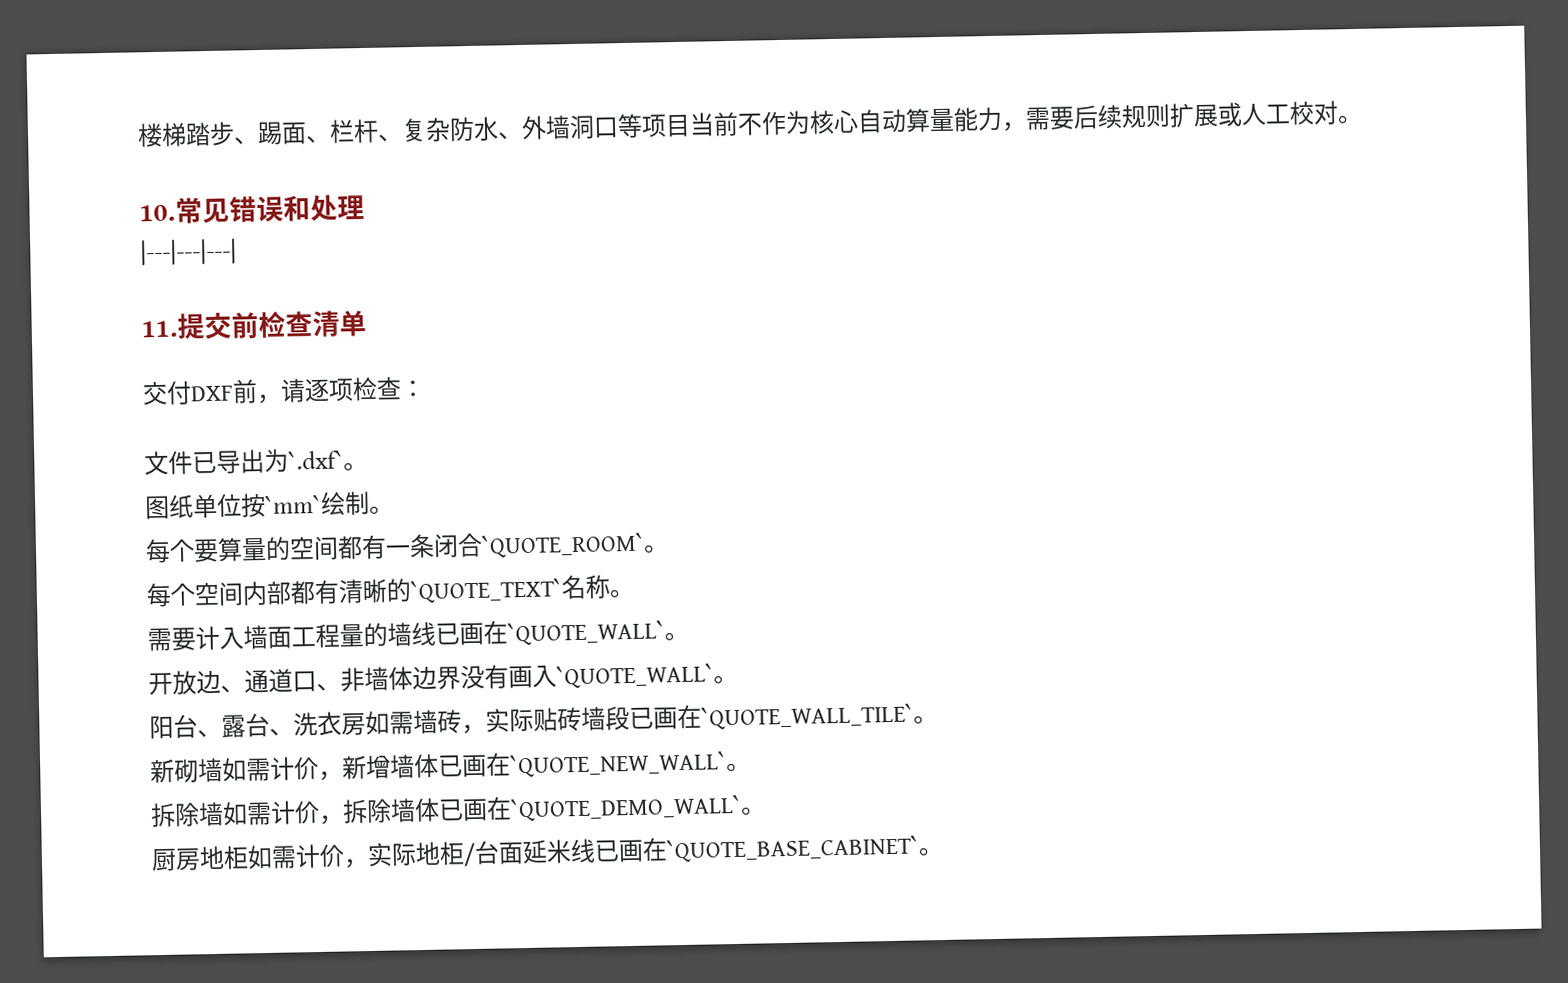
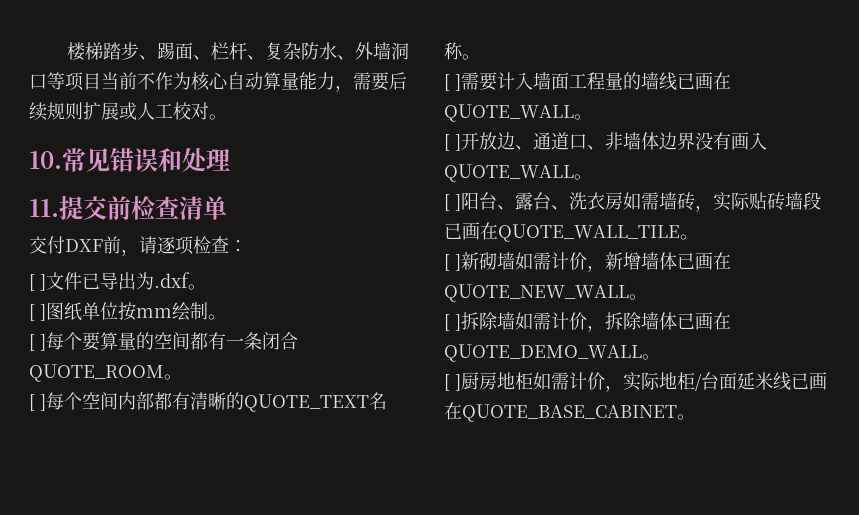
- |---|---|---|
- 文件已导出为`.dxf`。
- 图纸单位按`mm`绘制。
+ [ ]文件已导出为.dxf。
+ [ ]图纸单位按mm绘制。
- 每个要算量的空间都有一条闭合`QUOTE_ROOM`。
- 每个空间内部都有清晰的`QUOTE_TEXT`名称。
+ [ ]每个要算量的空间都有一条闭合QUOTE_ROOM。
+ [ ]每个空间内部都有清晰的QUOTE_TEXT名称。
- 需要计入墙面工程量的墙线已画在`QUOTE_WALL`。
- 开放边、通道口、非墙体边界没有画入`QUOTE_WALL`。
- 阳台、露台、洗衣房如需墙砖，实际贴砖墙段已画在`QUOTE_WALL_TILE`。
- 新砌墙如需计价，新增墙体已画在`QUOTE_NEW_WALL`。
- 拆除墙如需计价，拆除墙体已画在`QUOTE_DEMO_WALL`。
- 厨房地柜如需计价，实际地柜/台面延米线已画在`QUOTE_BASE_CABINET`。
+ [ ]需要计入墙面工程量的墙线已画在QUOTE_WALL。
+ [ ]开放边、通道口、非墙体边界没有画入QUOTE_WALL。
+ [ ]阳台、露台、洗衣房如需墙砖，实际贴砖墙段已画在QUOTE_WALL_TILE。
+ [ ]新砌墙如需计价，新增墙体已画在QUOTE_NEW_WALL。
+ [ ]拆除墙如需计价，拆除墙体已画在QUOTE_DEMO_WALL。
+ [ ]厨房地柜如需计价，实际地柜/台面延米线已画在QUOTE_BASE_CABINET。

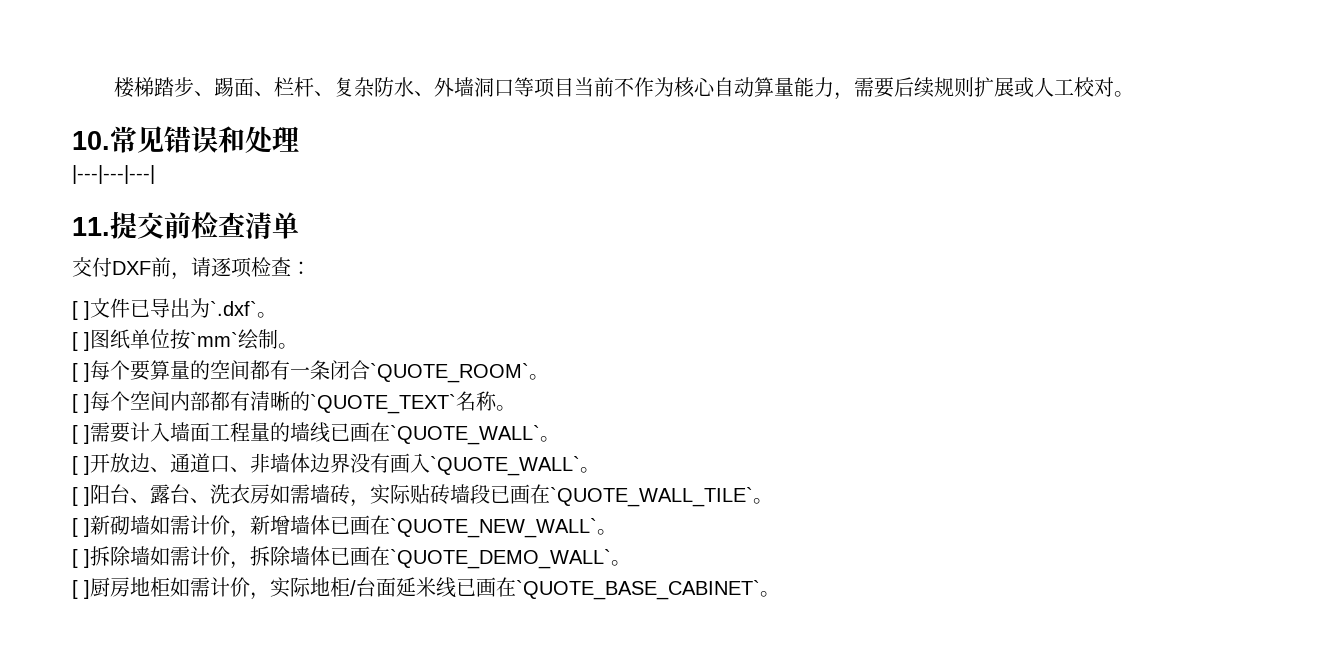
+ |---|---|---|
- [ ]文件已导出为.dxf。
+ [ ]文件已导出为`.dxf`。
- [ ]图纸单位按mm绘制。
+ [ ]图纸单位按`mm`绘制。
- [ ]每个要算量的空间都有一条闭合QUOTE_ROOM。
+ [ ]每个要算量的空间都有一条闭合`QUOTE_ROOM`。
- [ ]每个空间内部都有清晰的QUOTE_TEXT名称。
+ [ ]每个空间内部都有清晰的`QUOTE_TEXT`名称。
- [ ]需要计入墙面工程量的墙线已画在QUOTE_WALL。
+ [ ]需要计入墙面工程量的墙线已画在`QUOTE_WALL`。
- [ ]开放边、通道口、非墙体边界没有画入QUOTE_WALL。
+ [ ]开放边、通道口、非墙体边界没有画入`QUOTE_WALL`。
- [ ]阳台、露台、洗衣房如需墙砖，实际贴砖墙段已画在QUOTE_WALL_TILE。
+ [ ]阳台、露台、洗衣房如需墙砖，实际贴砖墙段已画在`QUOTE_WALL_TILE`。
- [ ]新砌墙如需计价，新增墙体已画在QUOTE_NEW_WALL。
+ [ ]新砌墙如需计价，新增墙体已画在`QUOTE_NEW_WALL`。
- [ ]拆除墙如需计价，拆除墙体已画在QUOTE_DEMO_WALL。
+ [ ]拆除墙如需计价，拆除墙体已画在`QUOTE_DEMO_WALL`。
- [ ]厨房地柜如需计价，实际地柜/台面延米线已画在QUOTE_BASE_CABINET。
+ [ ]厨房地柜如需计价，实际地柜/台面延米线已画在`QUOTE_BASE_CABINET`。

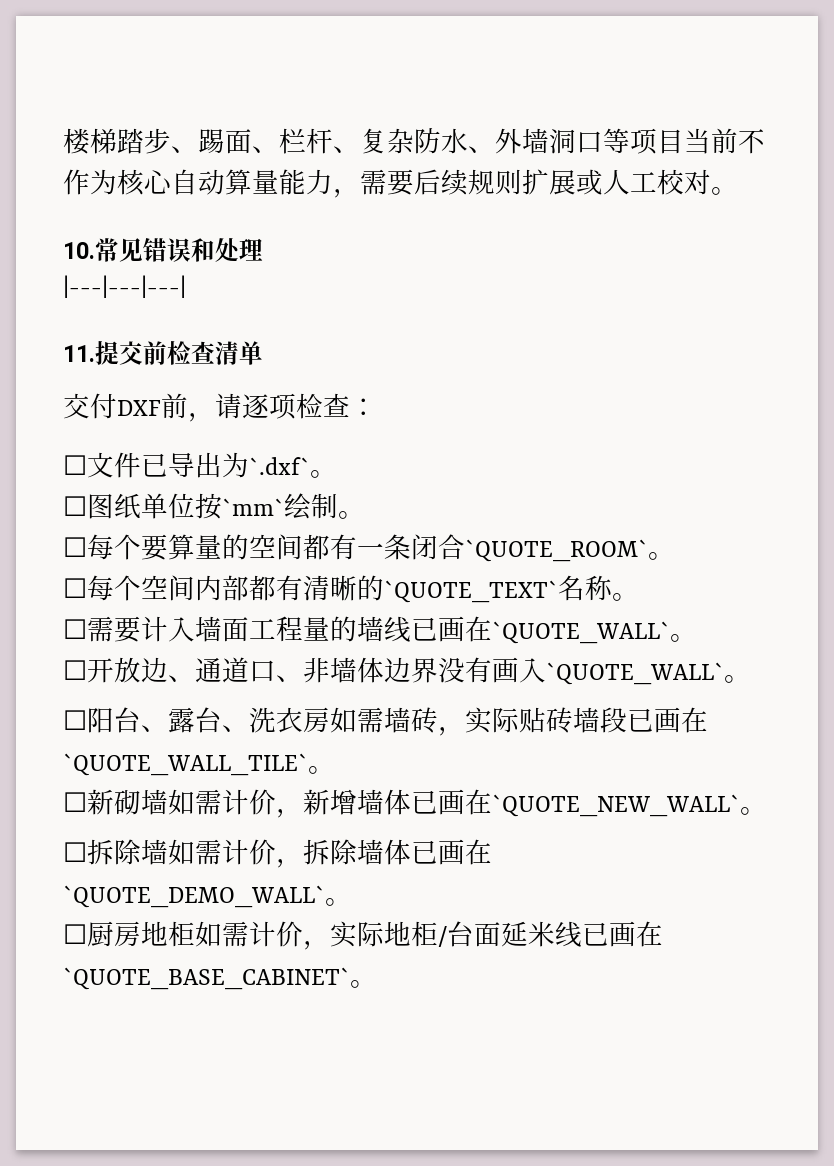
- [ ]文件已导出为`.dxf`。
+ ☐文件已导出为`.dxf`。
- [ ]图纸单位按`mm`绘制。
+ ☐图纸单位按`mm`绘制。
- [ ]每个要算量的空间都有一条闭合`QUOTE_ROOM`。
+ ☐每个要算量的空间都有一条闭合`QUOTE_ROOM`。
- [ ]每个空间内部都有清晰的`QUOTE_TEXT`名称。
+ ☐每个空间内部都有清晰的`QUOTE_TEXT`名称。
- [ ]需要计入墙面工程量的墙线已画在`QUOTE_WALL`。
+ ☐需要计入墙面工程量的墙线已画在`QUOTE_WALL`。
- [ ]开放边、通道口、非墙体边界没有画入`QUOTE_WALL`。
+ ☐开放边、通道口、非墙体边界没有画入`QUOTE_WALL`。
- [ ]阳台、露台、洗衣房如需墙砖，实际贴砖墙段已画在`QUOTE_WALL_TILE`。
+ ☐阳台、露台、洗衣房如需墙砖，实际贴砖墙段已画在`QUOTE_WALL_TILE`。
- [ ]新砌墙如需计价，新增墙体已画在`QUOTE_NEW_WALL`。
+ ☐新砌墙如需计价，新增墙体已画在`QUOTE_NEW_WALL`。
- [ ]拆除墙如需计价，拆除墙体已画在`QUOTE_DEMO_WALL`。
+ ☐拆除墙如需计价，拆除墙体已画在`QUOTE_DEMO_WALL`。
- [ ]厨房地柜如需计价，实际地柜/台面延米线已画在`QUOTE_BASE_CABINET`。
+ ☐厨房地柜如需计价，实际地柜/台面延米线已画在`QUOTE_BASE_CABINET`。

